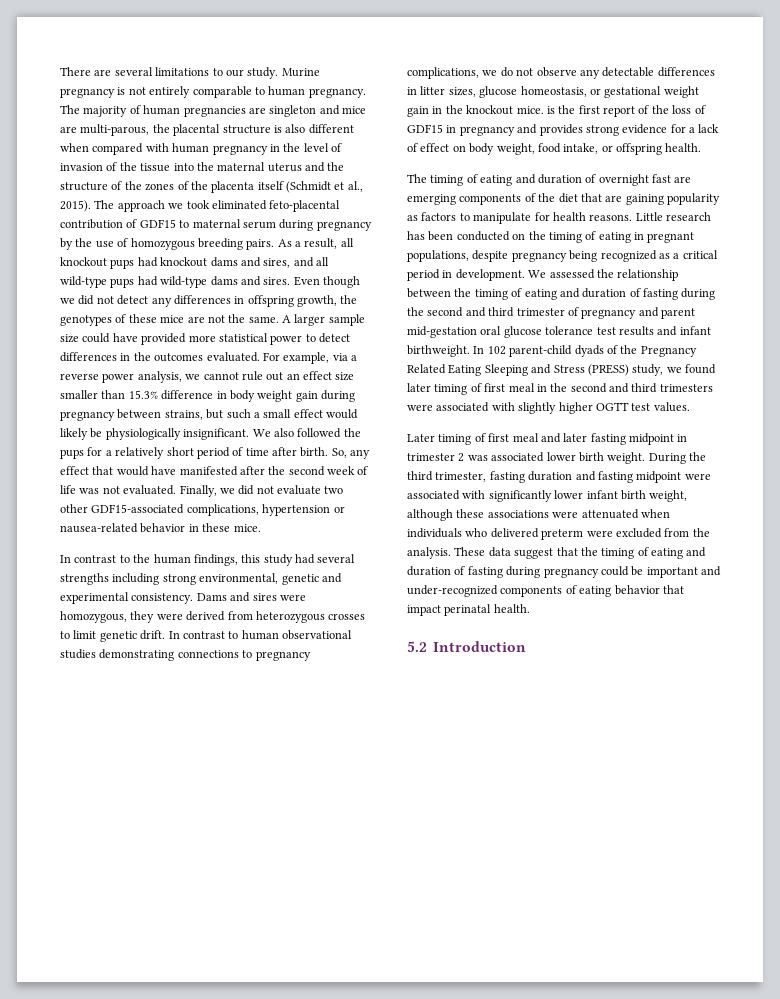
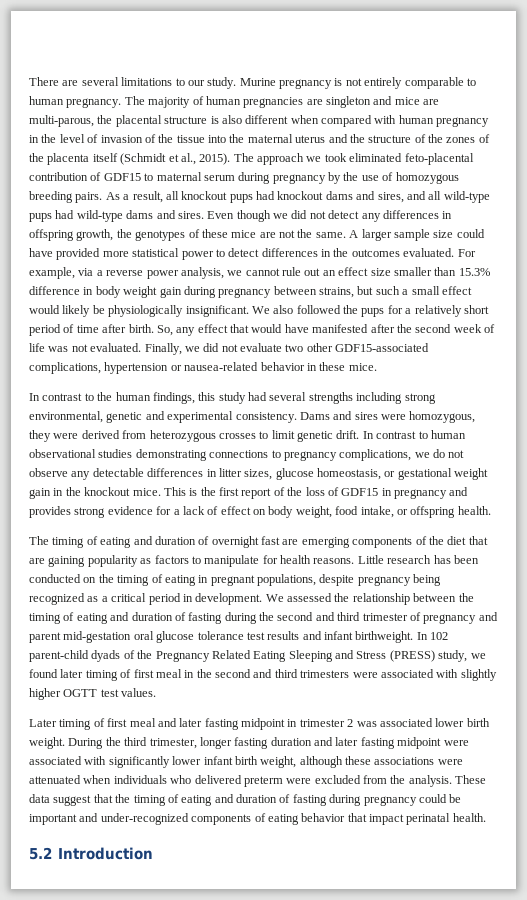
- In contrast to human observational studies demonstrating connections to pregnancy complications, we do not observe any detectable differences in litter sizes, glucose homeostasis, or gestational weight gain in the knockout mice. is the first report of the loss of GDF15 in pregnancy and provides strong evidence for a lack of effect on body weight, food intake, or offspring health.
+ In contrast to human observational studies demonstrating connections to pregnancy complications, we do not observe any detectable differences in litter sizes, glucose homeostasis, or gestational weight gain in the knockout mice. This is the first report of the loss of GDF15 in pregnancy and provides strong evidence for a lack of effect on body weight, food intake, or offspring health.
- During the third trimester, fasting duration and fasting midpoint were associated with significantly lower infant birth weight, although these associations were attenuated when individuals who delivered preterm were excluded from the analysis.
+ During the third trimester, longer fasting duration and later fasting midpoint were associated with significantly lower infant birth weight, although these associations were attenuated when individuals who delivered preterm were excluded from the analysis.

